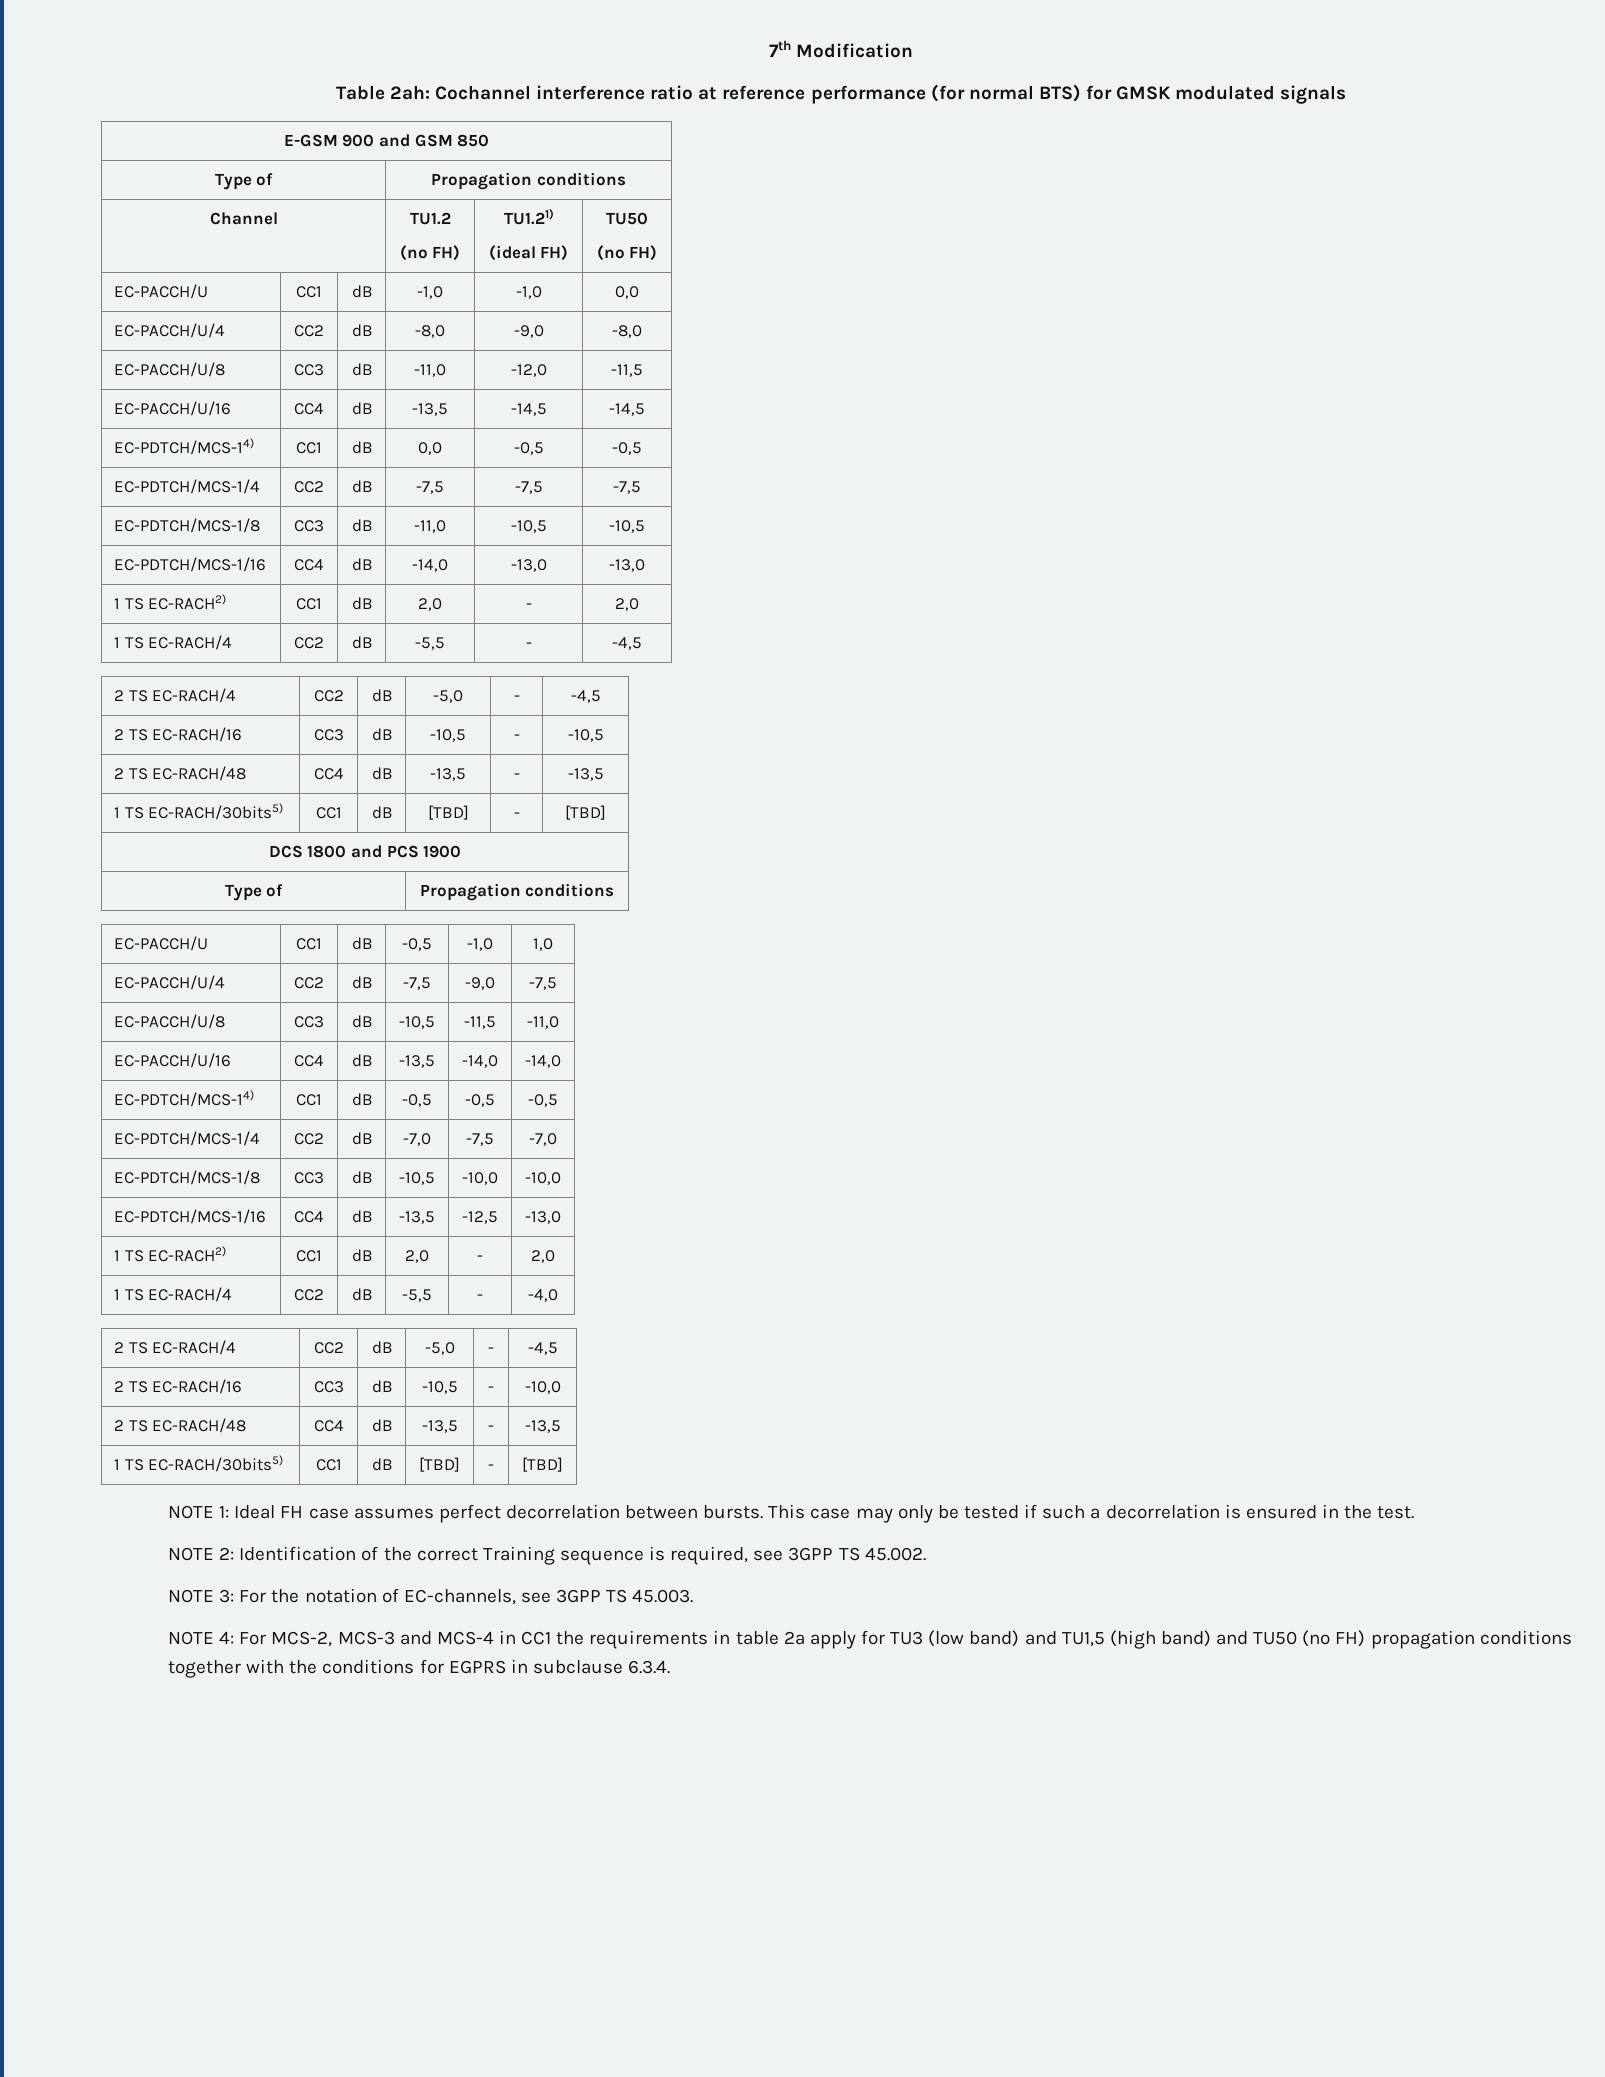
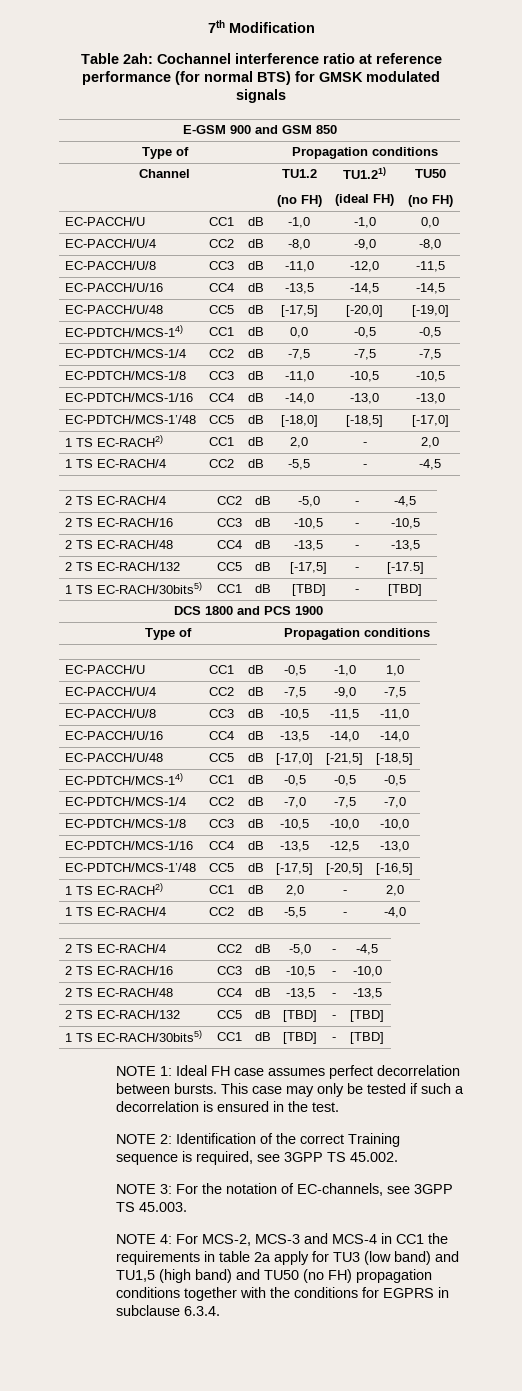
+ EC-PACCH/U/48 | CC5 | dB | [-17,5] | [-20,0] | [-19,0]
+ EC-PDTCH/MCS-1’/48 | CC5 | dB | [-18,0] | [-18,5] | [-17,0]
+ 2 TS EC-RACH/132 | CC5 | dB | [-17,5] | - | [-17.5]
+ EC-PACCH/U/48 | CC5 | dB | [-17,0] | [-21,5] | [-18,5]
+ EC-PDTCH/MCS-1’/48 | CC5 | dB | [-17,5] | [-20,5] | [-16,5]
+ 2 TS EC-RACH/132 | CC5 | dB | [TBD] | - | [TBD]

